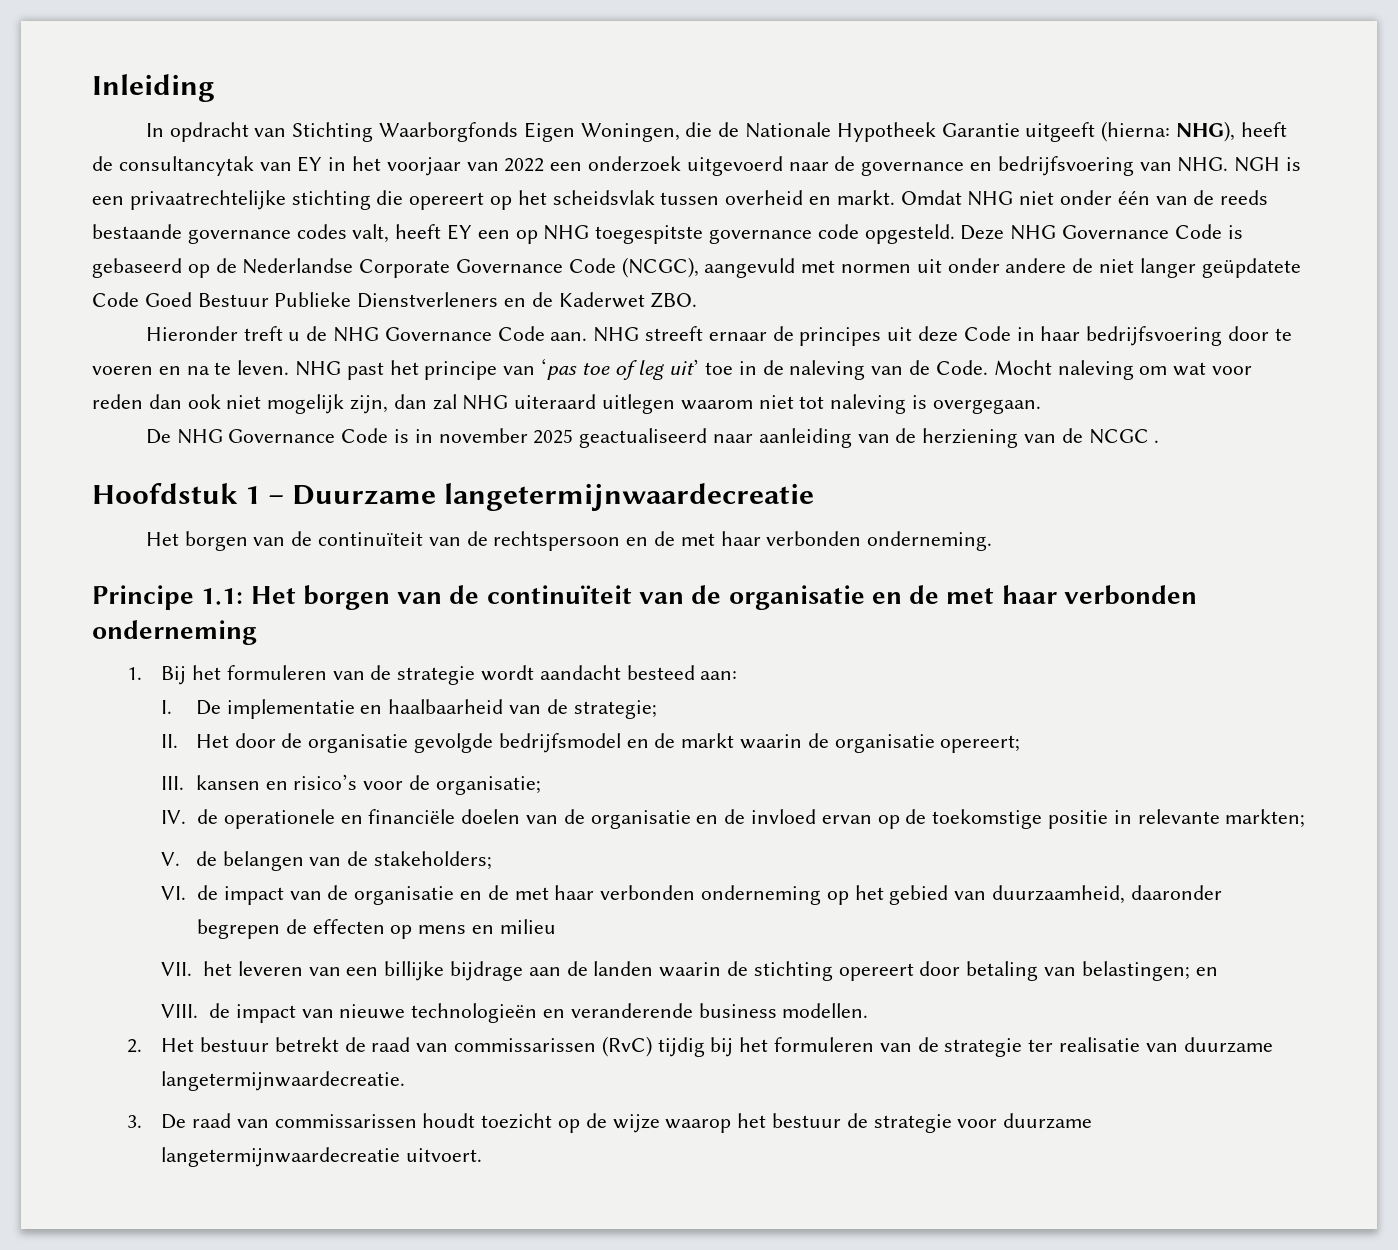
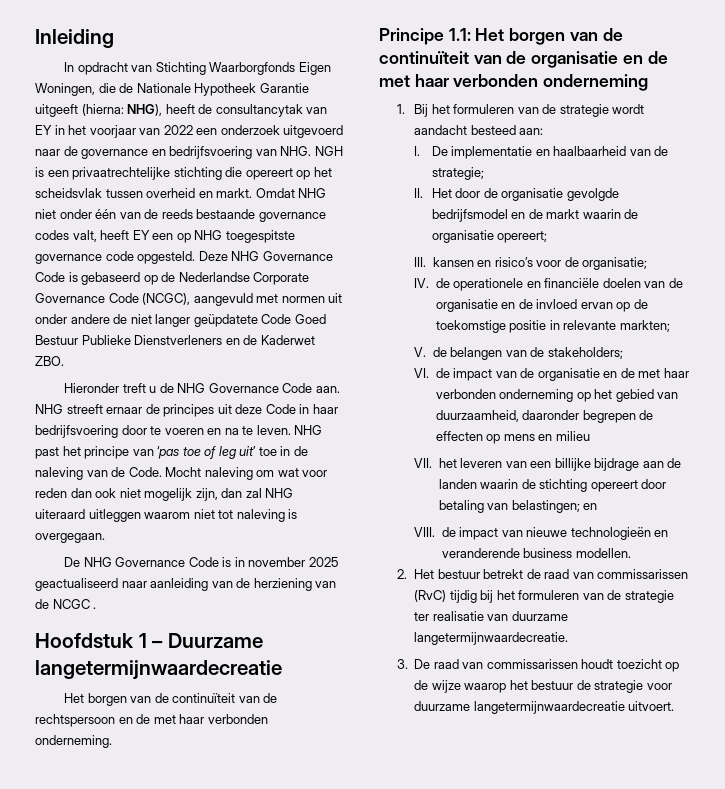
- Mocht naleving om wat voor reden dan ook niet mogelijk zijn, dan zal NHG uiteraard uitlegen waarom niet tot naleving is overgegaan.
+ Mocht naleving om wat voor reden dan ook niet mogelijk zijn, dan zal NHG uiteraard uitleggen waarom niet tot naleving is overgegaan.

